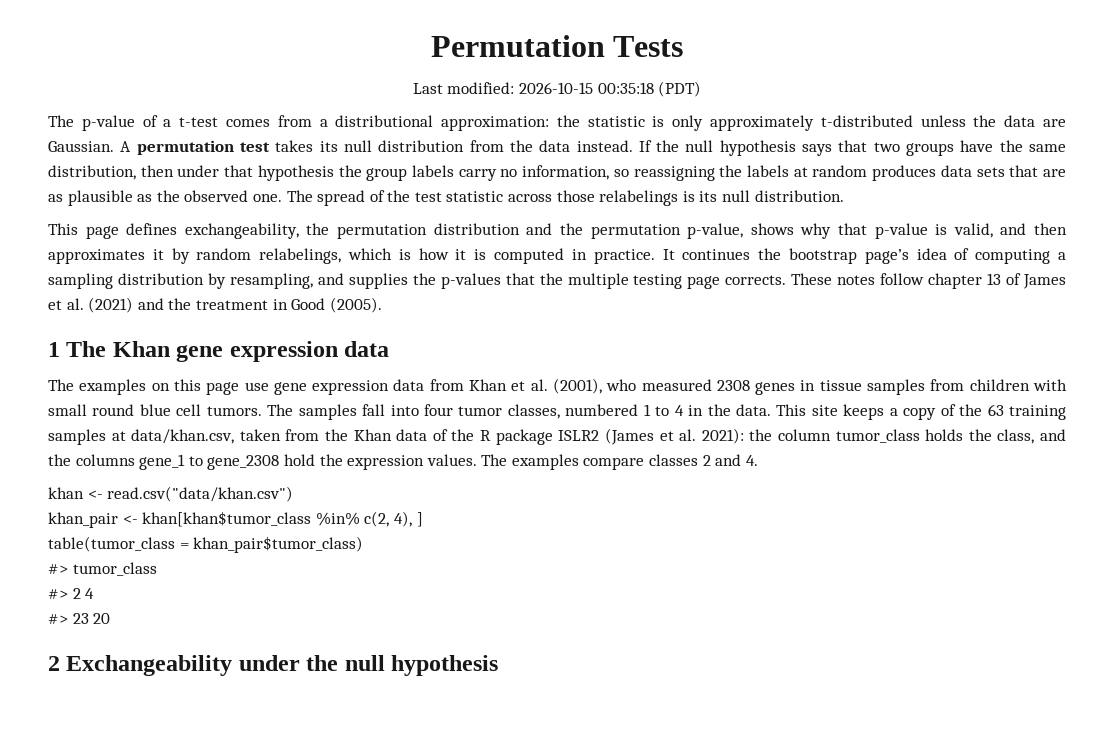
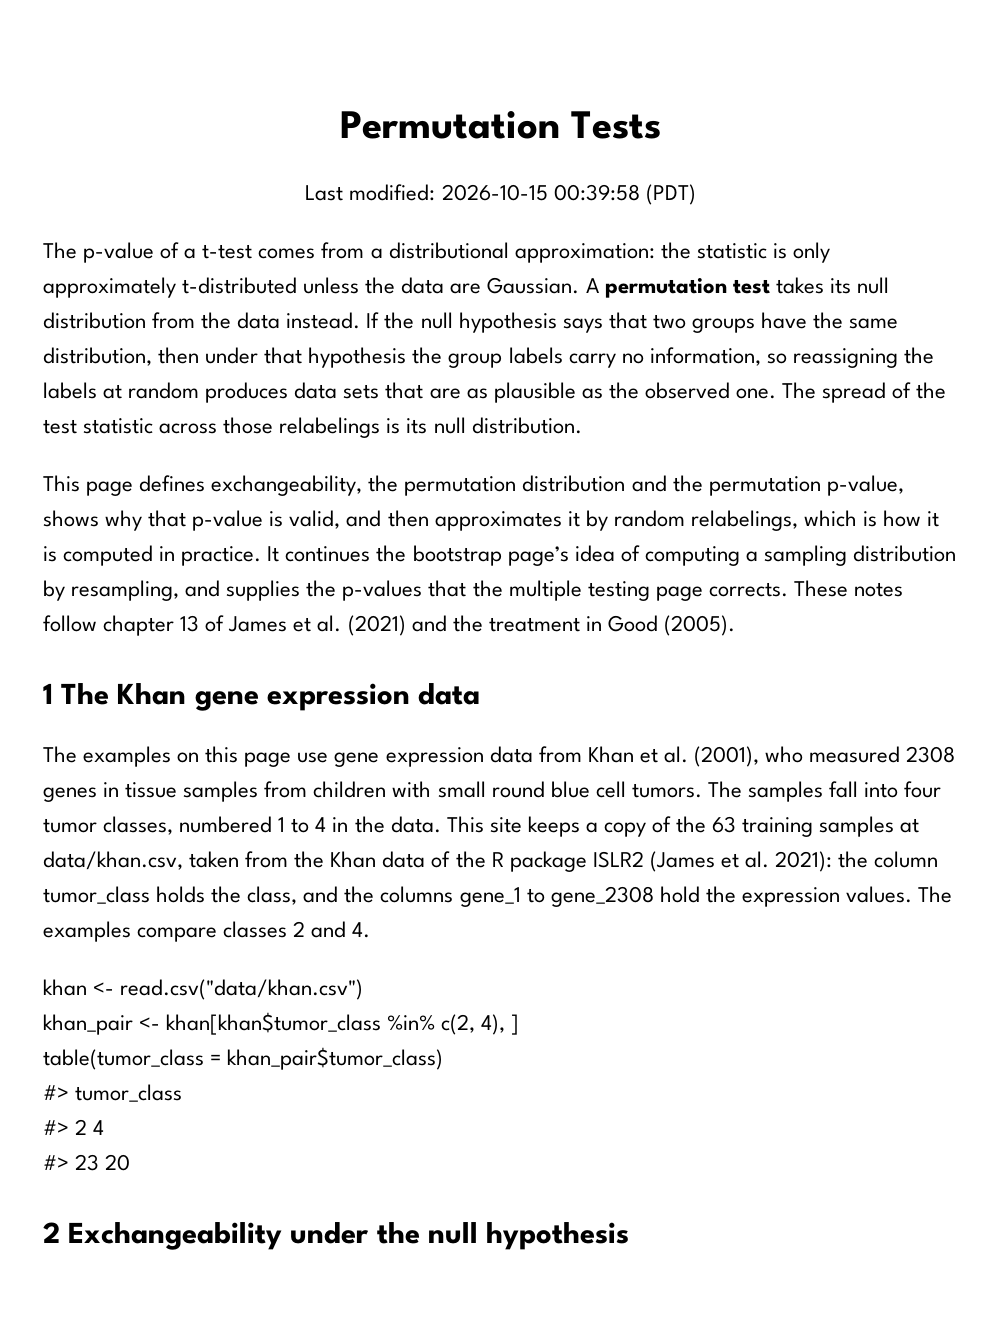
- Last modified: 2026-10-15 00:35:18 (PDT)
+ Last modified: 2026-10-15 00:39:58 (PDT)

